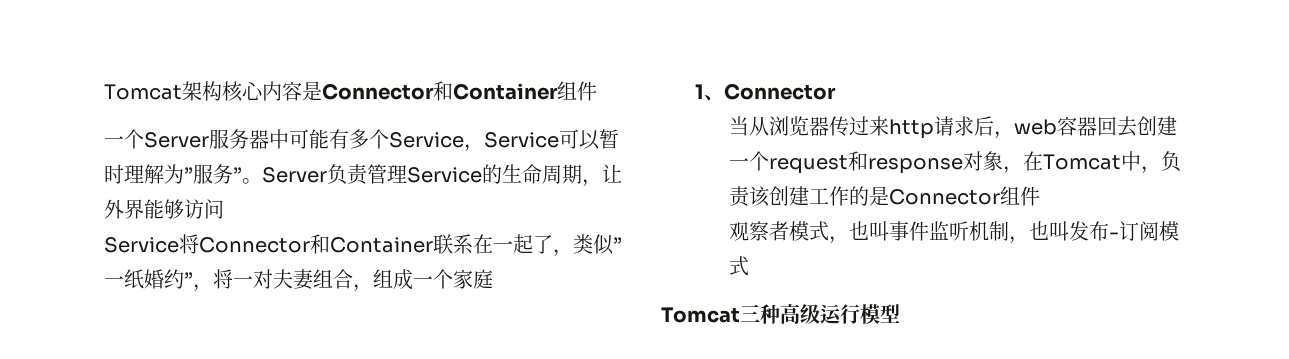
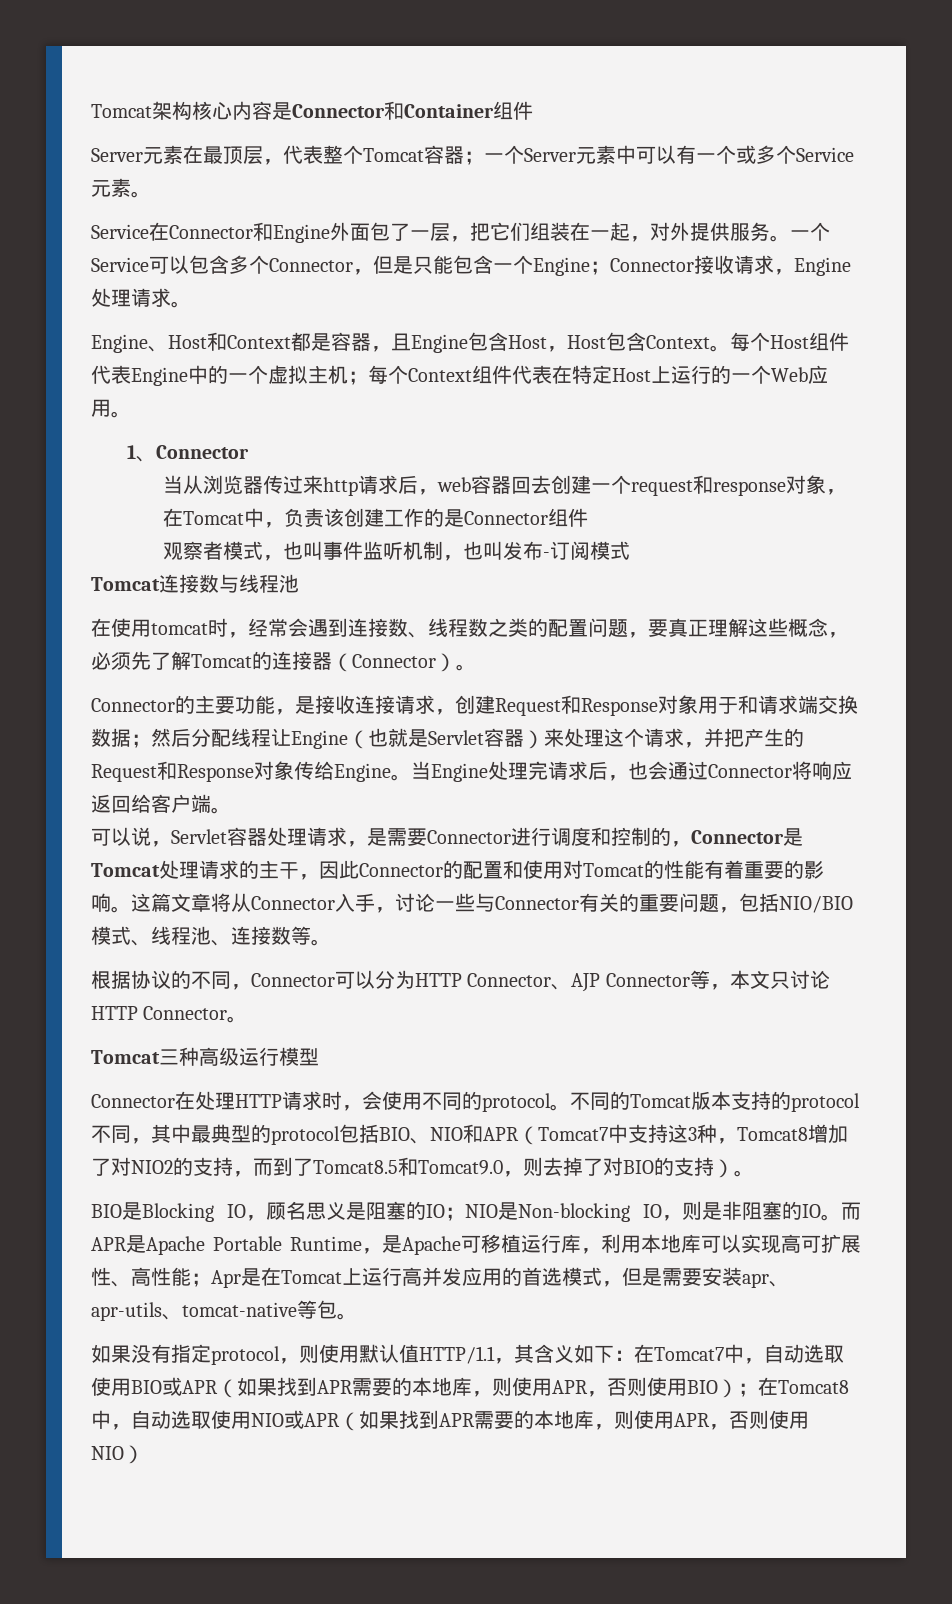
- 一个Server服务器中可能有多个Service，Service可以暂时理解为”服务”。Server负责管理Service的生命周期，让外界能够访问
- Service将Connector和Container联系在一起了，类似”一纸婚约”，将一对夫妻组合，组成一个家庭
+ Server元素在最顶层，代表整个Tomcat容器；一个Server元素中可以有一个或多个Service元素。
+ Service在Connector和Engine外面包了一层，把它们组装在一起，对外提供服务。一个Service可以包含多个Connector，但是只能包含一个Engine；Connector接收请求，Engine处理请求。
+ Engine、Host和Context都是容器，且Engine包含Host，Host包含Context。每个Host组件代表Engine中的一个虚拟主机；每个Context组件代表在特定Host上运行的一个Web应用。
+ Tomcat连接数与线程池
+ 在使用tomcat时，经常会遇到连接数、线程数之类的配置问题，要真正理解这些概念，必须先了解Tomcat的连接器（Connector）。
+ Connector的主要功能，是接收连接请求，创建Request和Response对象用于和请求端交换数据；然后分配线程让Engine（也就是Servlet容器）来处理这个请求，并把产生的Request和Response对象传给Engine。当Engine处理完请求后，也会通过Connector将响应返回给客户端。
+ 可以说，Servlet容器处理请求，是需要Connector进行调度和控制的，Connector是Tomcat处理请求的主干，因此Connector的配置和使用对Tomcat的性能有着重要的影响。这篇文章将从Connector入手，讨论一些与Connector有关的重要问题，包括NIO/BIO模式、线程池、连接数等。
+ 根据协议的不同，Connector可以分为HTTP Connector、AJP Connector等，本文只讨论HTTP Connector。
+ Connector在处理HTTP请求时，会使用不同的protocol。不同的Tomcat版本支持的protocol不同，其中最典型的protocol包括BIO、NIO和APR（Tomcat7中支持这3种，Tomcat8增加了对NIO2的支持，而到了Tomcat8.5和Tomcat9.0，则去掉了对BIO的支持）。
+ BIO是Blocking IO，顾名思义是阻塞的IO；NIO是Non-blocking IO，则是非阻塞的IO。而APR是Apache Portable Runtime，是Apache可移植运行库，利用本地库可以实现高可扩展性、高性能；Apr是在Tomcat上运行高并发应用的首选模式，但是需要安装apr、apr-utils、tomcat-native等包。
+ 如果没有指定protocol，则使用默认值HTTP/1.1，其含义如下：在Tomcat7中，自动选取使用BIO或APR（如果找到APR需要的本地库，则使用APR，否则使用BIO）；在Tomcat8中，自动选取使用NIO或APR（如果找到APR需要的本地库，则使用APR，否则使用NIO）

